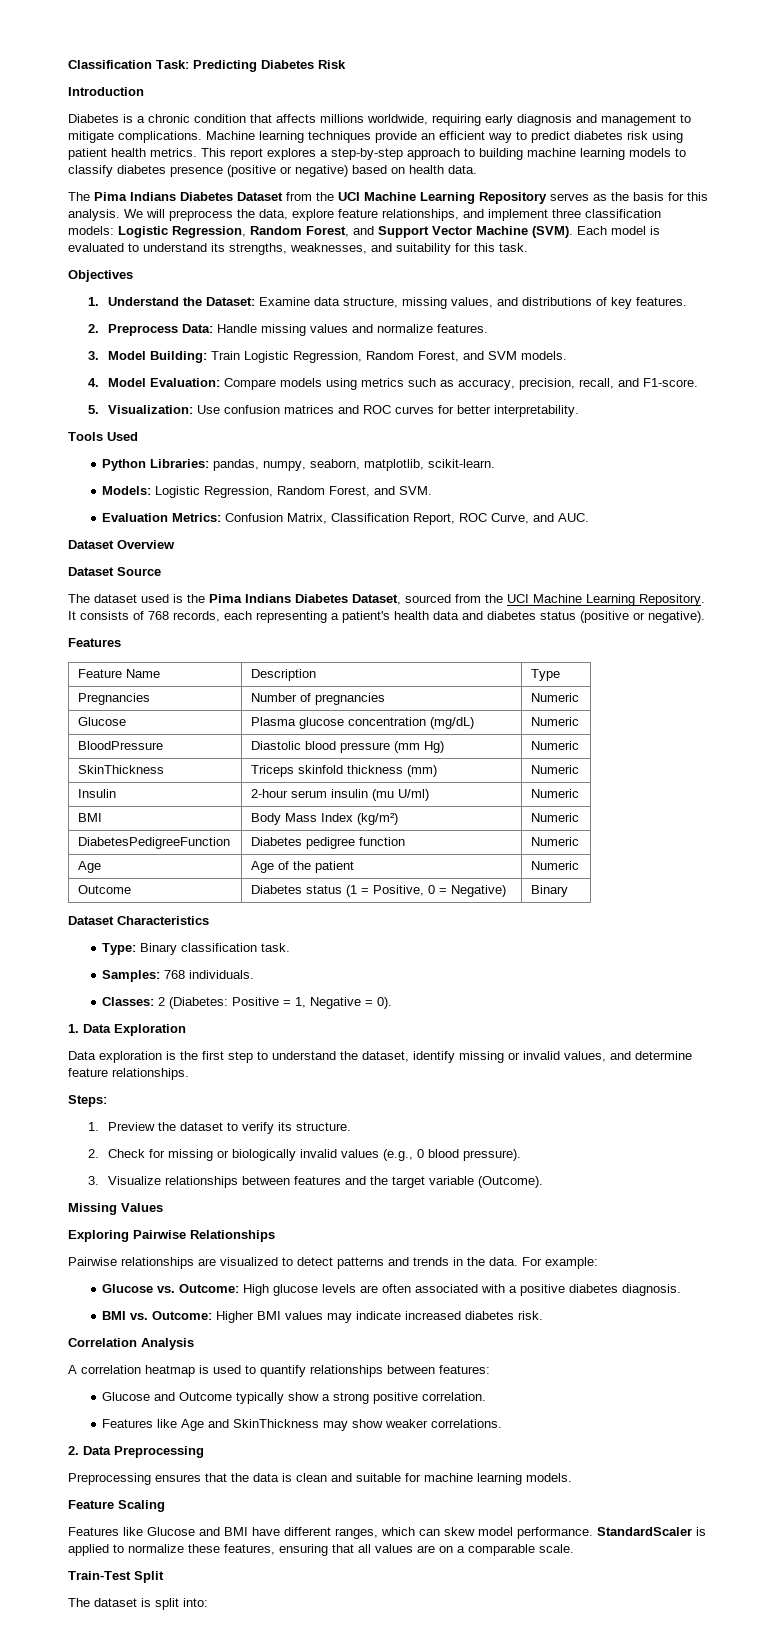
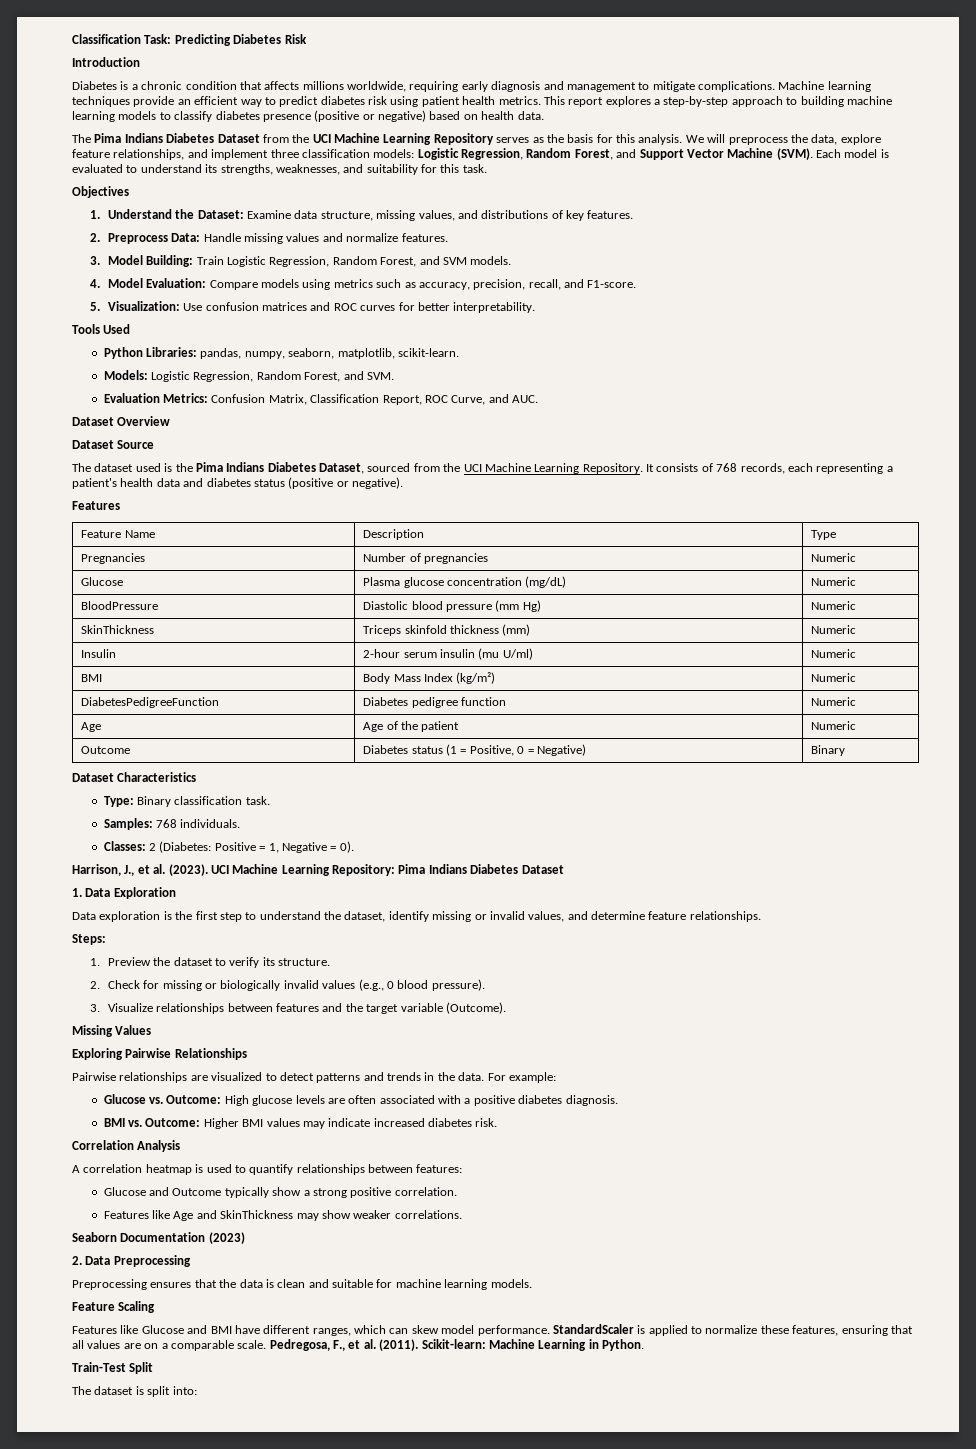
+ Harrison, J., et al. (2023). UCI Machine Learning Repository: Pima Indians Diabetes Dataset
+ Seaborn Documentation (2023)
+ Pedregosa, F., et al. (2011). Scikit-learn: Machine Learning in Python.

